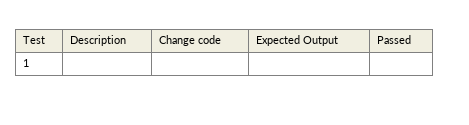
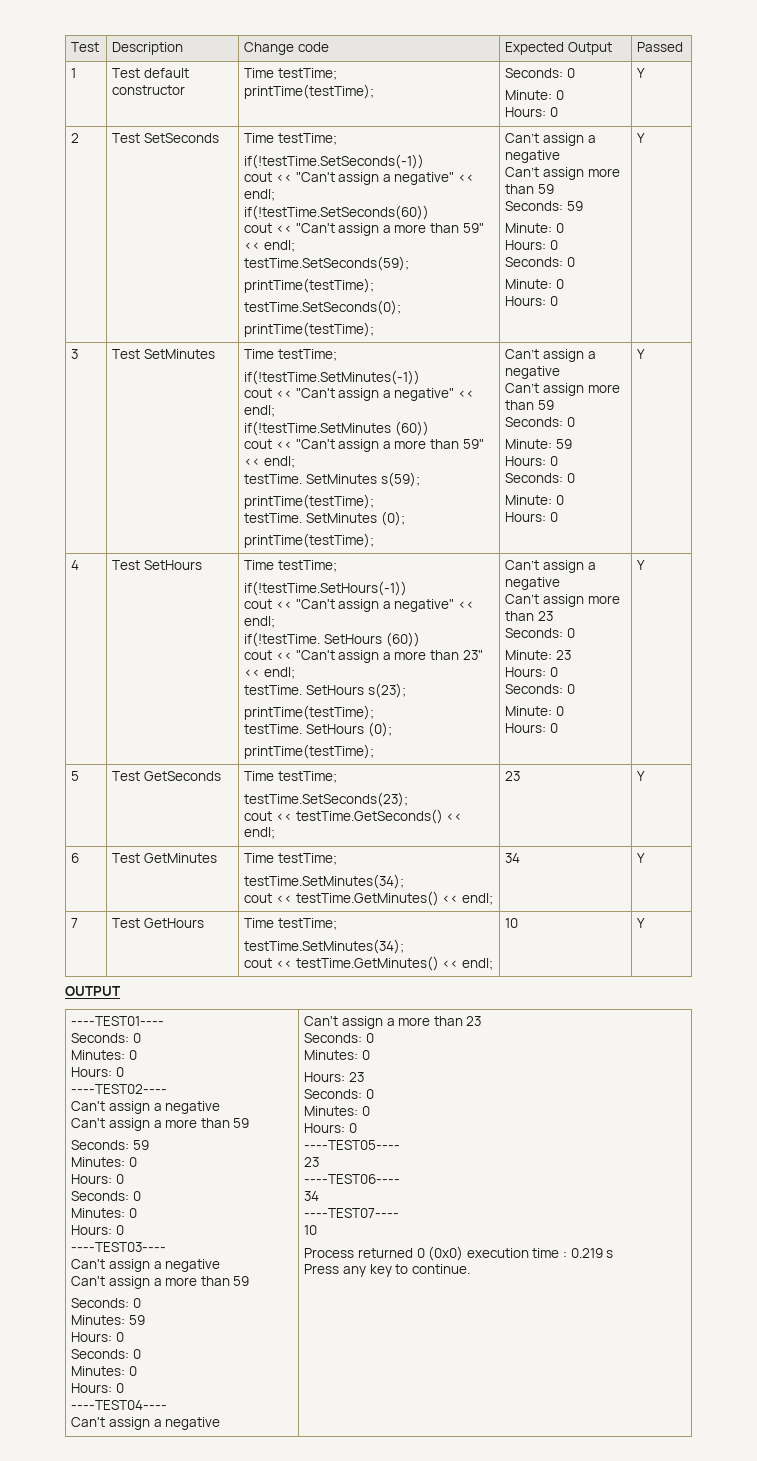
- 1 | | | |
+ 1 | Test default constructor | Time testTime;
+ printTime(testTime); | Seconds: 0
+ Minute: 0
+ Hours: 0 | Y
+ 2 | Test SetSeconds | Time testTime;
+ if(!testTime.SetSeconds(-1))
+ cout << "Can't assign a negative" << endl;
+ if(!testTime.SetSeconds(60))
+ cout << "Can't assign a more than 59" << endl;
+ testTime.SetSeconds(59);
+ printTime(testTime);
+ testTime.SetSeconds(0);
+ printTime(testTime); | Can’t assign a negative
+ Can’t assign more than 59
+ Seconds: 59
+ Minute: 0
+ Hours: 0
+ Seconds: 0
+ Minute: 0
+ Hours: 0 | Y
+ 3 | Test SetMinutes | Time testTime;
+ if(!testTime.SetMinutes(-1))
+ cout << "Can't assign a negative" << endl;
+ if(!testTime.SetMinutes (60))
+ cout << "Can't assign a more than 59" << endl;
+ testTime. SetMinutes s(59);
+ printTime(testTime);
+ testTime. SetMinutes (0);
+ printTime(testTime); | Can’t assign a negative
+ Can’t assign more than 59
+ Seconds: 0
+ Minute: 59
+ Hours: 0
+ Seconds: 0
+ Minute: 0
+ Hours: 0 | Y
+ 4 | Test SetHours | Time testTime;
+ if(!testTime.SetHours(-1))
+ cout << "Can't assign a negative" << endl;
+ if(!testTime. SetHours (60))
+ cout << "Can't assign a more than 23" << endl;
+ testTime. SetHours s(23);
+ printTime(testTime);
+ testTime. SetHours (0);
+ printTime(testTime); | Can’t assign a negative
+ Can’t assign more than 23
+ Seconds: 0
+ Minute: 23
+ Hours: 0
+ Seconds: 0
+ Minute: 0
+ Hours: 0 | Y
+ 5 | Test GetSeconds | Time testTime;
+ testTime.SetSeconds(23);
+ cout << testTime.GetSeconds() << endl; | 23 | Y
+ 6 | Test GetMinutes | Time testTime;
+ testTime.SetMinutes(34);
+ cout << testTime.GetMinutes() << endl; | 34 | Y
+ 7 | Test GetHours | Time testTime;
+ testTime.SetMinutes(34);
+ cout << testTime.GetMinutes() << endl; | 10 | Y
+ OUTPUT
+ ----TEST01----
+ Seconds: 0
+ Minutes: 0
+ Hours: 0
+ ----TEST02----
+ Can't assign a negative
+ Can't assign a more than 59
+ Seconds: 59
+ Minutes: 0
+ Hours: 0
+ Seconds: 0
+ Minutes: 0
+ Hours: 0
+ ----TEST03----
+ Can't assign a negative
+ Can't assign a more than 59
+ Seconds: 0
+ Minutes: 59
+ Hours: 0
+ Seconds: 0
+ Minutes: 0
+ Hours: 0
+ ----TEST04----
+ Can't assign a negative | Can't assign a more than 23
+ Seconds: 0
+ Minutes: 0
+ Hours: 23
+ Seconds: 0
+ Minutes: 0
+ Hours: 0
+ ----TEST05----
+ 23
+ ----TEST06----
+ 34
+ ----TEST07----
+ 10
+ Process returned 0 (0x0) execution time : 0.219 s
+ Press any key to continue.

